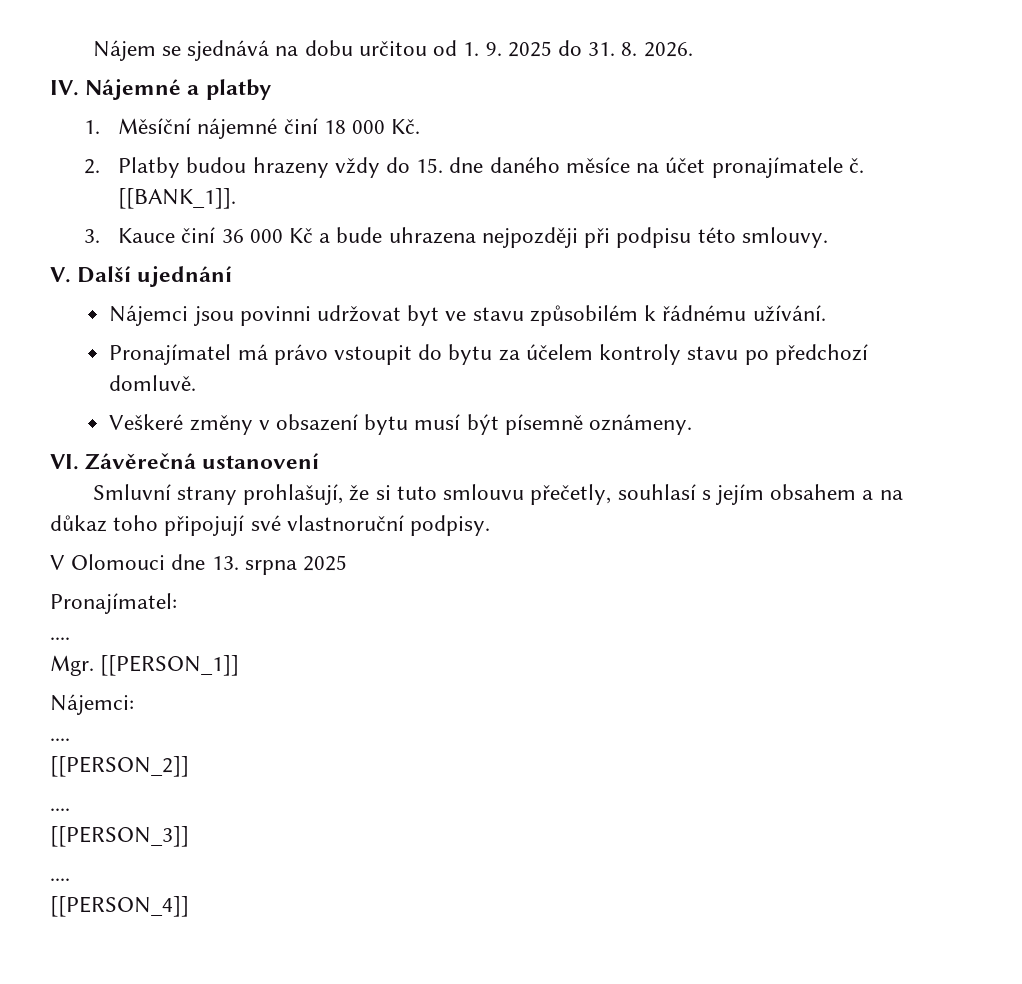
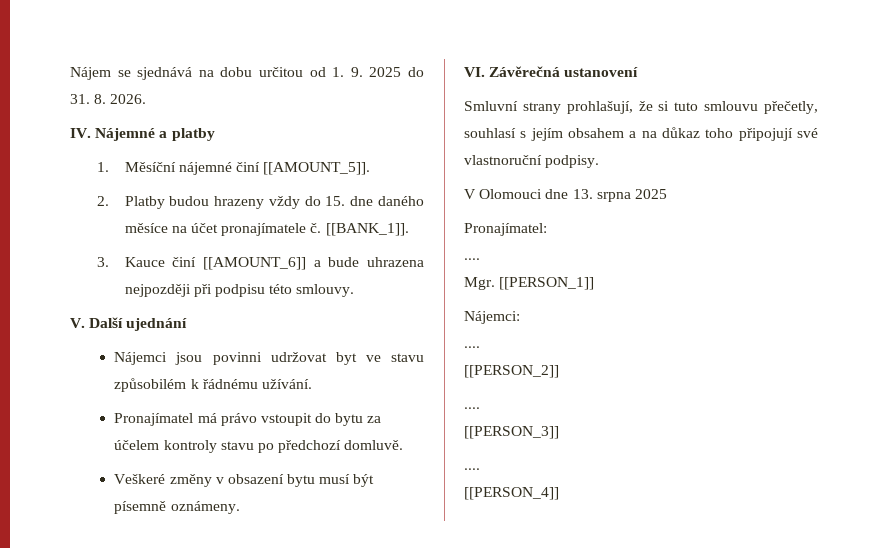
- 1. Měsíční nájemné činí 18 000 Kč.
+ 1. Měsíční nájemné činí [[AMOUNT_5]].
- 3. Kauce činí 36 000 Kč a bude uhrazena nejpozději při podpisu této smlouvy.
+ 3. Kauce činí [[AMOUNT_6]] a bude uhrazena nejpozději při podpisu této smlouvy.

